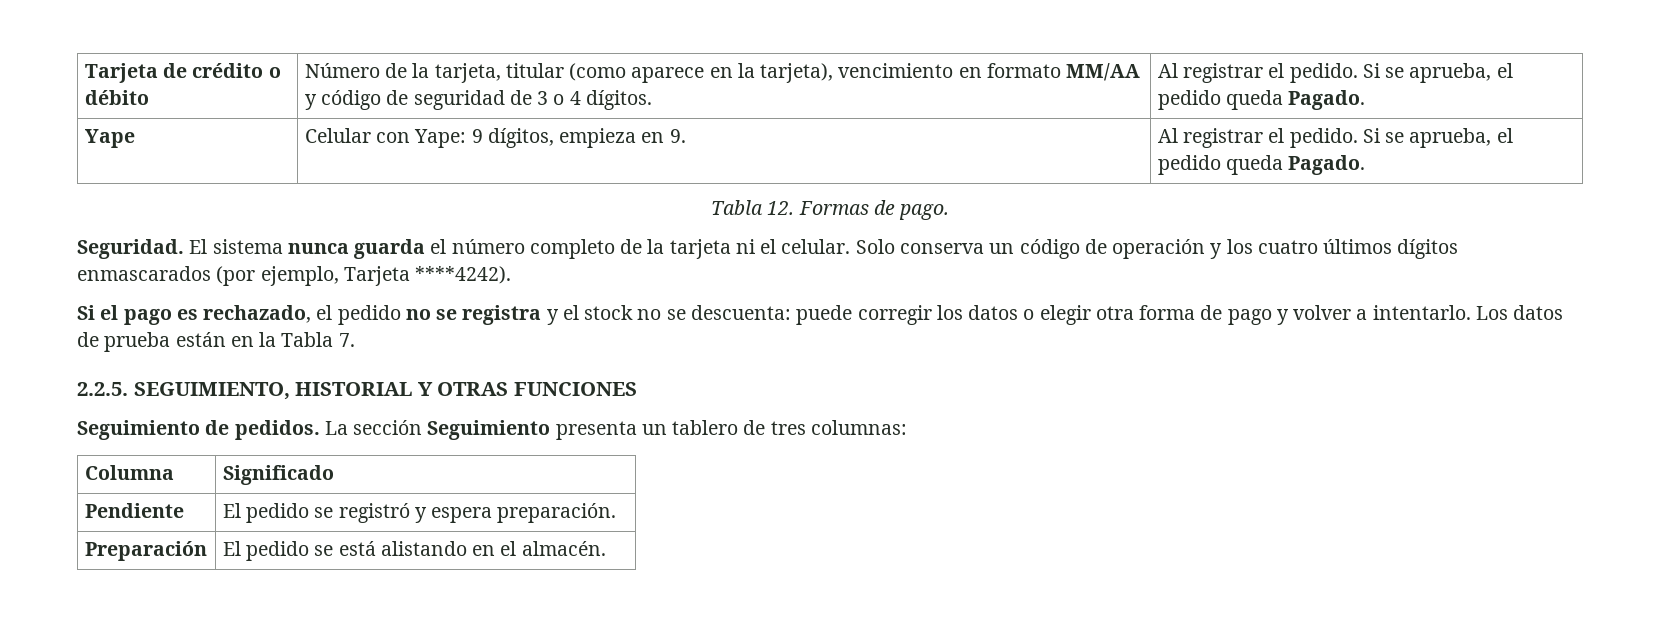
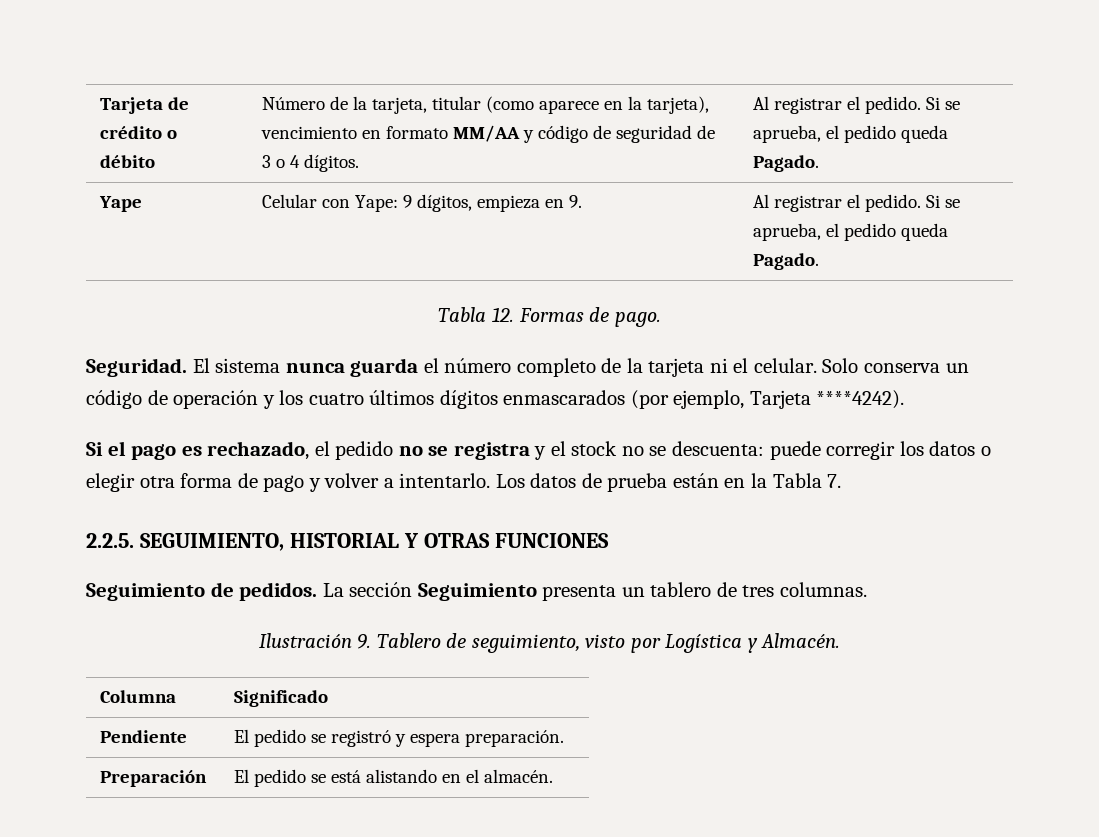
- La sección Seguimiento presenta un tablero de tres columnas:
+ La sección Seguimiento presenta un tablero de tres columnas.
+ Ilustración 9. Tablero de seguimiento, visto por Logística y Almacén.

